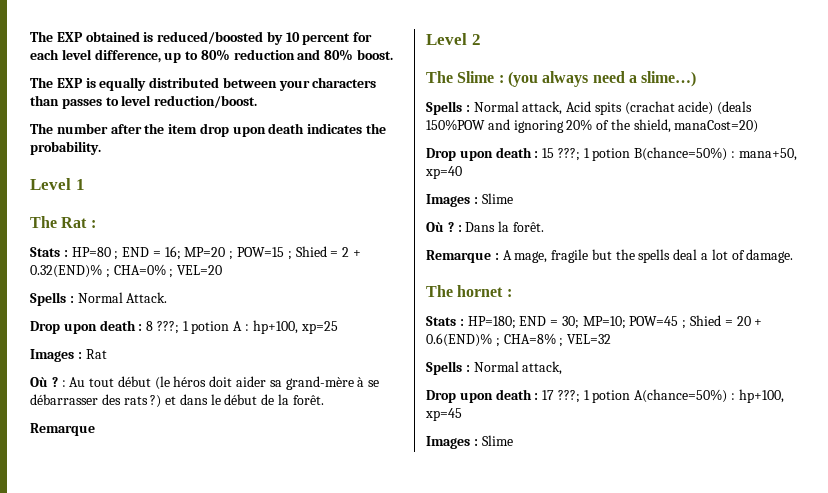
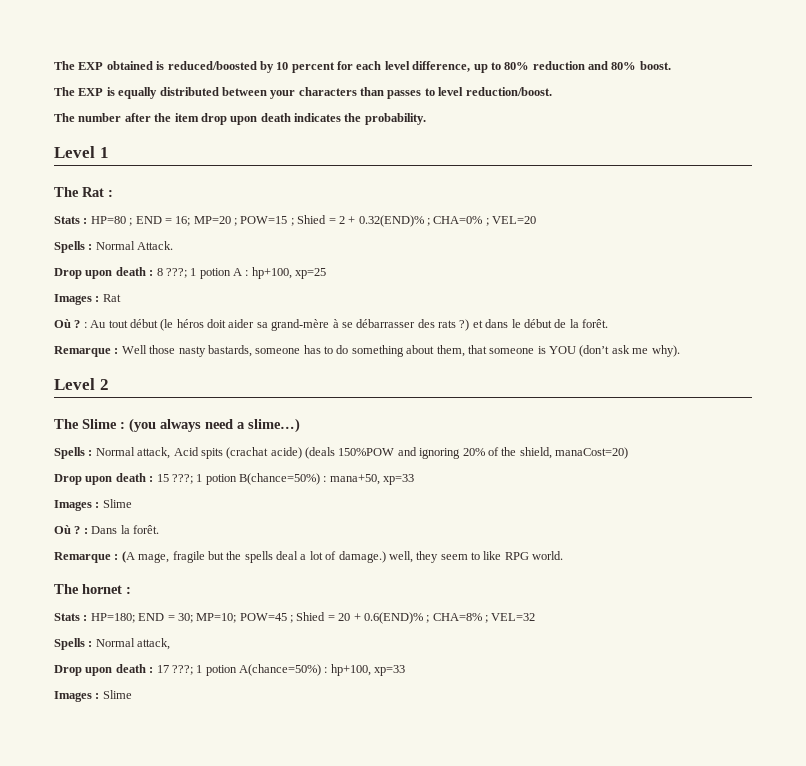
  Où ? : Au tout début (le héros doit aider sa grand-mère à se débarrasser des rats ?) et dans le début de la forêt.
- Remarque
+ Remarque : Well those nasty bastards, someone has to do something about them, that someone is YOU (don’t ask me why).
- Drop upon death : 15 ???; 1 potion B(chance=50%) : mana+50, xp=40
+ Drop upon death : 15 ???; 1 potion B(chance=50%) : mana+50, xp=33
- Remarque : A mage, fragile but the spells deal a lot of damage.
+ Remarque : (A mage, fragile but the spells deal a lot of damage.) well, they seem to like RPG world.
- Drop upon death : 17 ???; 1 potion A(chance=50%) : hp+100, xp=45
+ Drop upon death : 17 ???; 1 potion A(chance=50%) : hp+100, xp=33

